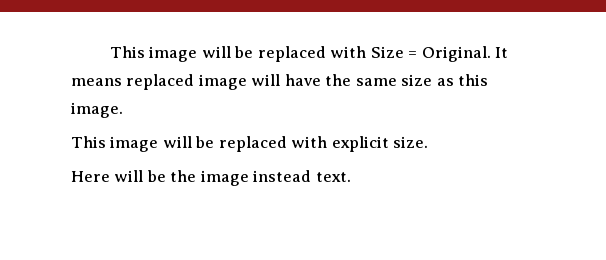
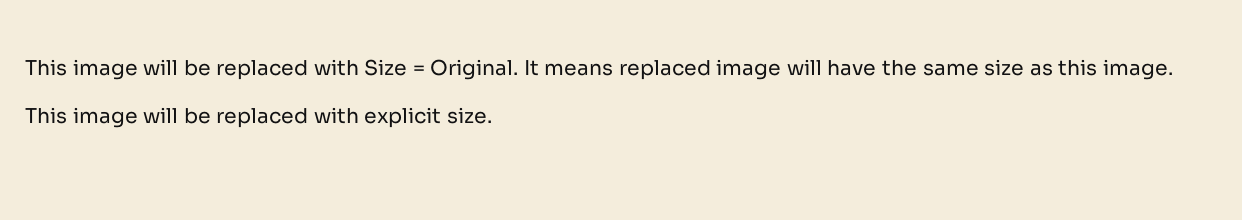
- Here will be the image instead text.

